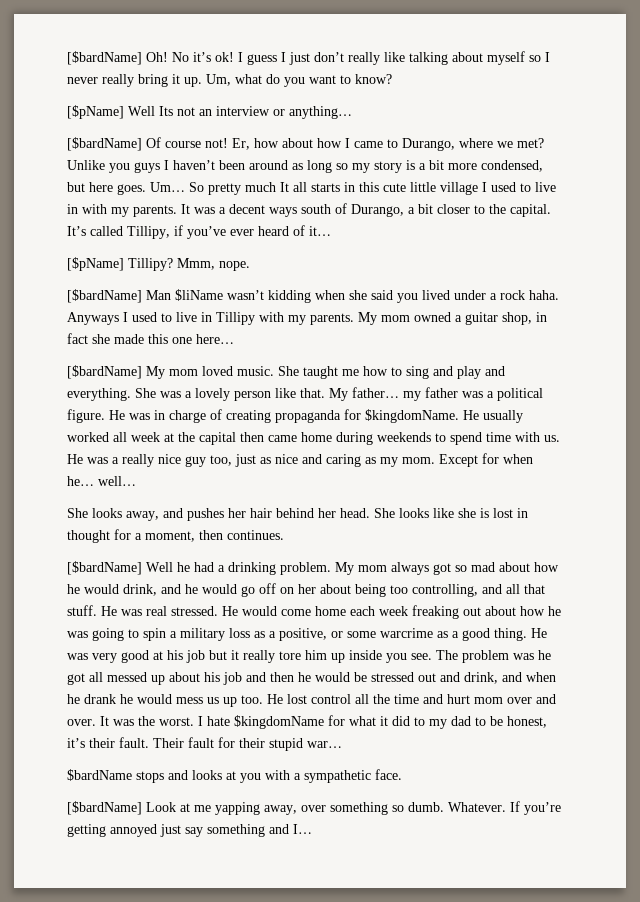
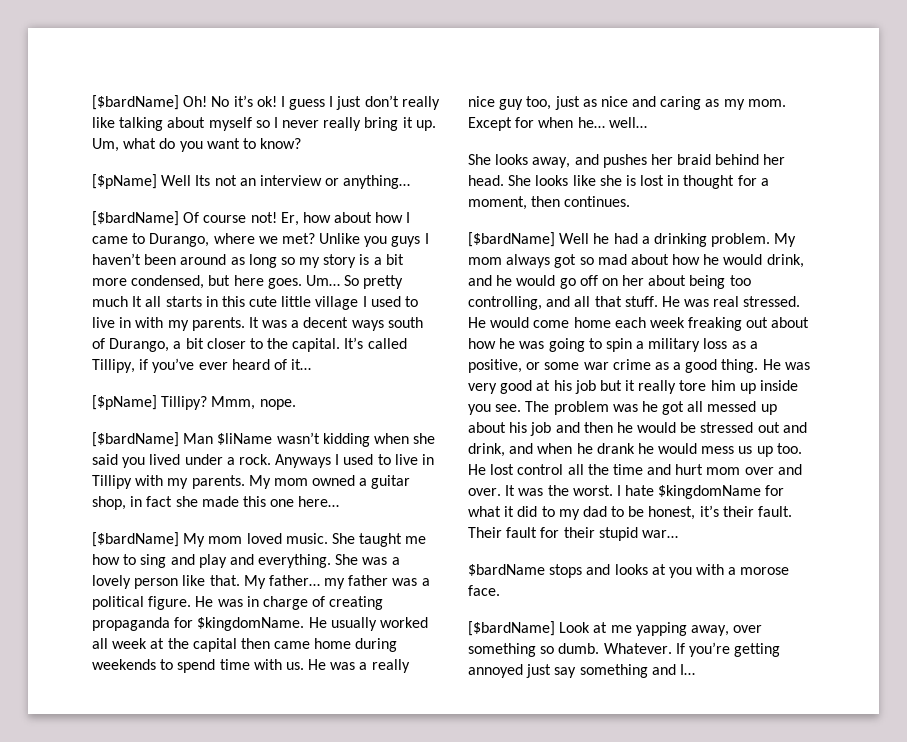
- [$bardName] Man $liName wasn’t kidding when she said you lived under a rock haha.
+ [$bardName] Man $liName wasn’t kidding when she said you lived under a rock.
- She looks away, and pushes her hair behind her head.
+ She looks away, and pushes her braid behind her head.
- He would come home each week freaking out about how he was going to spin a military loss as a positive, or some warcrime as a good thing.
+ He would come home each week freaking out about how he was going to spin a military loss as a positive, or some war crime as a good thing.
- $bardName stops and looks at you with a sympathetic face.
+ $bardName stops and looks at you with a morose face.

